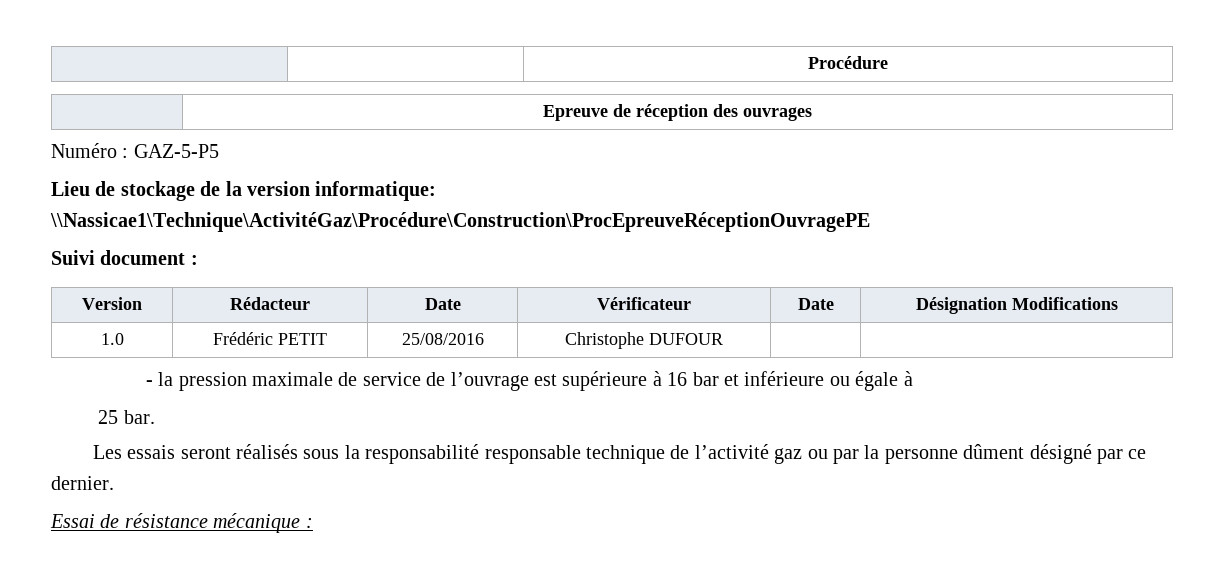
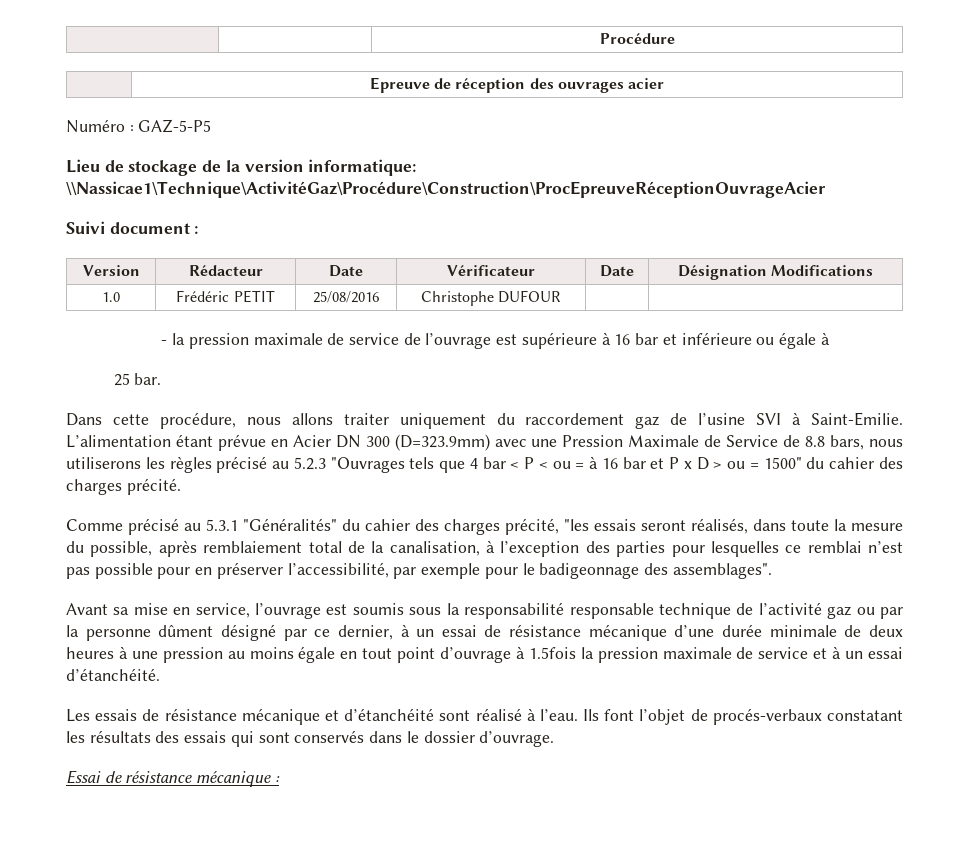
- | Epreuve de réception des ouvrages
+ | Epreuve de réception des ouvrages acier
- Lieu de stockage de la version informatique: \\Nassicae1\Technique\ActivitéGaz\Procédure\Construction\ProcEpreuveRéceptionOuvragePE
+ Lieu de stockage de la version informatique: \\Nassicae1\Technique\ActivitéGaz\Procédure\Construction\ProcEpreuveRéceptionOuvrageAcier
- Les essais seront réalisés sous la responsabilité responsable technique de l’activité gaz ou par la personne dûment désigné par ce dernier.
+ Dans cette procédure, nous allons traiter uniquement du raccordement gaz de l’usine SVI à Saint-Emilie. L’alimentation étant prévue en Acier DN 300 (D=323.9mm) avec une Pression Maximale de Service de 8.8 bars, nous utiliserons les règles précisé au 5.2.3 "Ouvrages tels que 4 bar < P < ou = à 16 bar et P x D > ou = 1500" du cahier des charges précité.
+ Comme précisé au 5.3.1 "Généralités" du cahier des charges précité, "les essais seront réalisés, dans toute la mesure du possible, après remblaiement total de la canalisation, à l’exception des parties pour lesquelles ce remblai n’est pas possible pour en préserver l’accessibilité, par exemple pour le badigeonnage des assemblages".
+ Avant sa mise en service, l’ouvrage est soumis sous la responsabilité responsable technique de l’activité gaz ou par la personne dûment désigné par ce dernier, à un essai de résistance mécanique d’une durée minimale de deux heures à une pression au moins égale en tout point d’ouvrage à 1.5fois la pression maximale de service et à un essai d’étanchéité.
+ Les essais de résistance mécanique et d’étanchéité sont réalisé à l’eau. Ils font l’objet de procés-verbaux constatant les résultats des essais qui sont conservés dans le dossier d’ouvrage.

